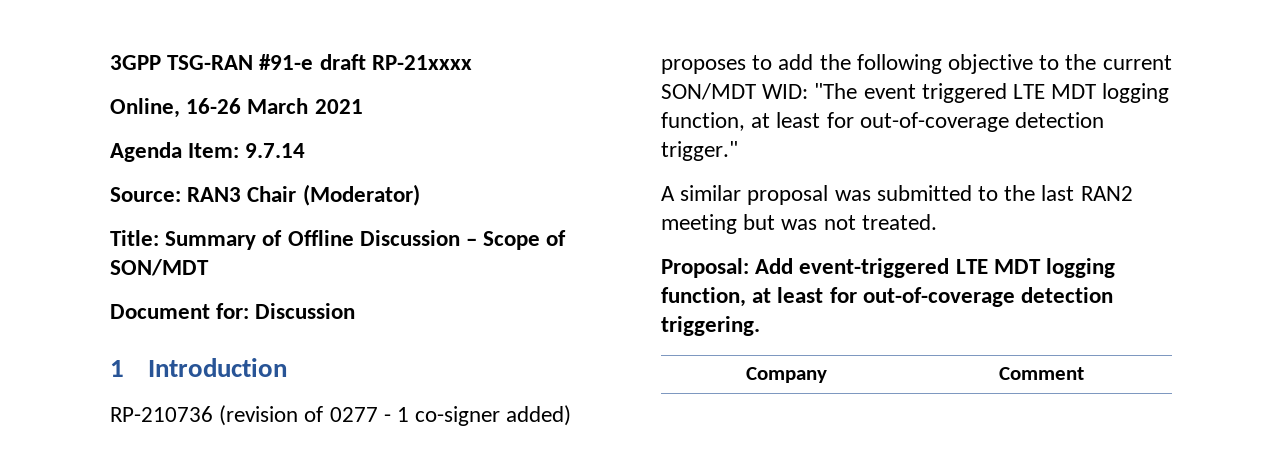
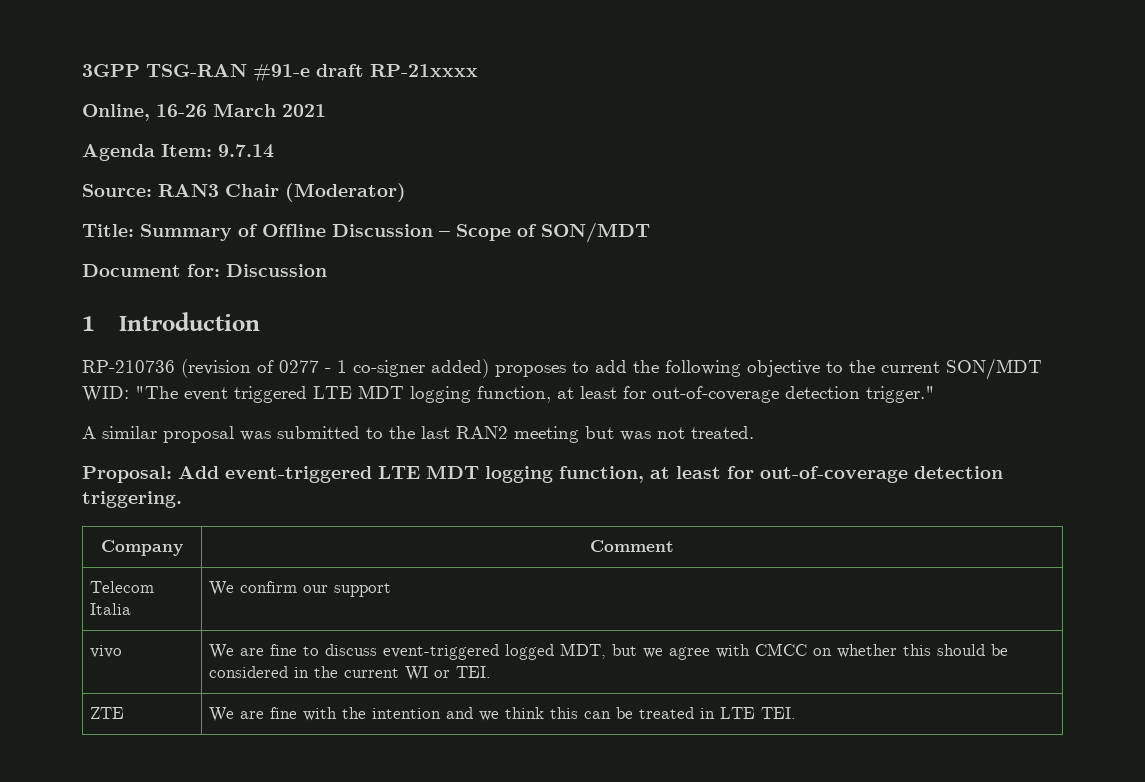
+ Telecom Italia | We confirm our support
+ vivo | We are fine to discuss event-triggered logged MDT, but we agree with CMCC on whether this should be considered in the current WI or TEI.
+ ZTE | We are fine with the intention and we think this can be treated in LTE TEI.

